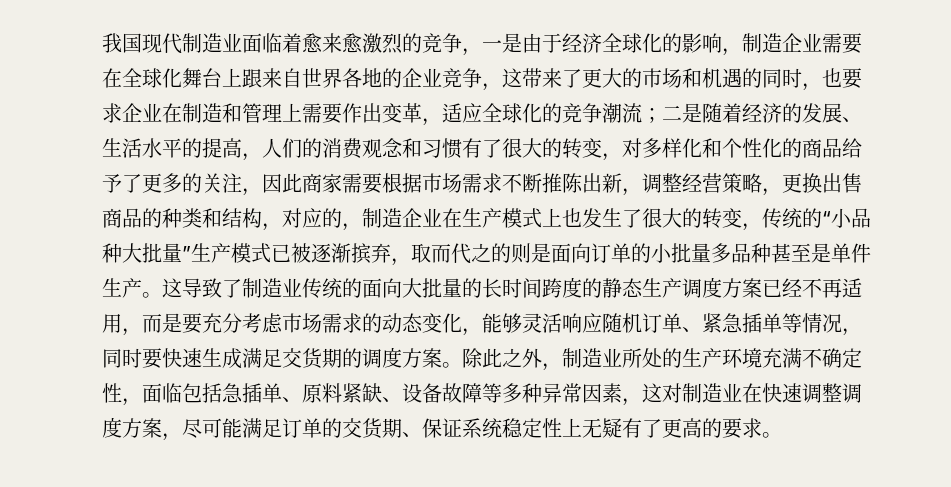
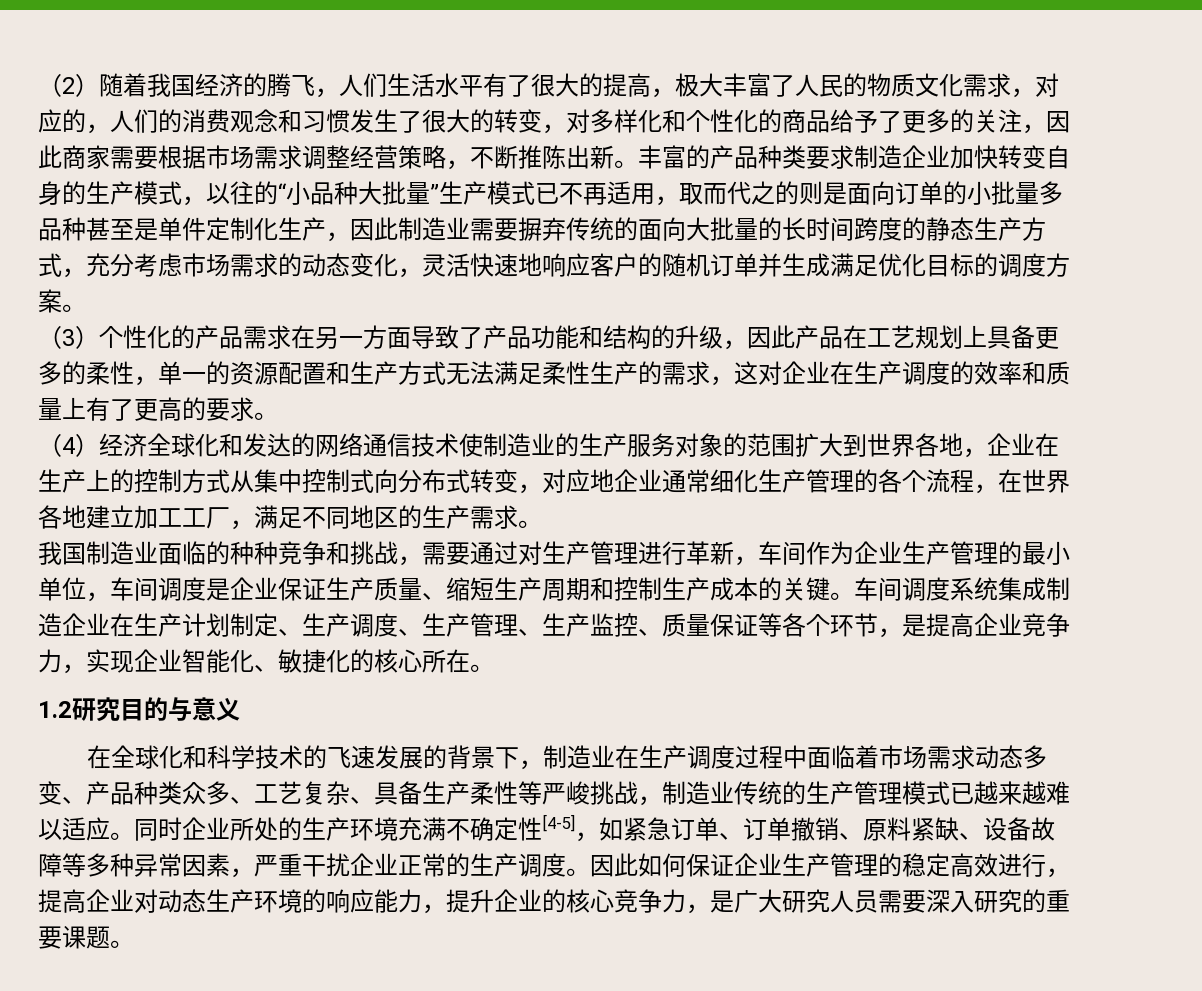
- 我国现代制造业面临着愈来愈激烈的竞争，一是由于经济全球化的影响，制造企业需要在全球化舞台上跟来自世界各地的企业竞争，这带来了更大的市场和机遇的同时，也要求企业在制造和管理上需要作出变革，适应全球化的竞争潮流；二是随着经济的发展、生活水平的提高，人们的消费观念和习惯有了很大的转变，对多样化和个性化的商品给予了更多的关注，因此商家需要根据市场需求不断推陈出新，调整经营策略，更换出售商品的种类和结构，对应的，制造企业在生产模式上也发生了很大的转变，传统的“小品种大批量”生产模式已被逐渐摈弃，取而代之的则是面向订单的小批量多品种甚至是单件生产。这导致了制造业传统的面向大批量的长时间跨度的静态生产调度方案已经不再适用，而是要充分考虑市场需求的动态变化，能够灵活响应随机订单、紧急插单等情况，同时要快速生成满足交货期的调度方案。除此之外，制造业所处的生产环境充满不确定性，面临包括急插单、原料紧缺、设备故障等多种异常因素，这对制造业在快速调整调度方案，尽可能满足订单的交货期、保证系统稳定性上无疑有了更高的要求。
+ （2）随着我国经济的腾飞，人们生活水平有了很大的提高，极大丰富了人民的物质文化需求，对应的，人们的消费观念和习惯发生了很大的转变，对多样化和个性化的商品给予了更多的关注，因此商家需要根据市场需求调整经营策略，不断推陈出新。丰富的产品种类要求制造企业加快转变自身的生产模式，以往的“小品种大批量”生产模式已不再适用，取而代之的则是面向订单的小批量多品种甚至是单件定制化生产，因此制造业需要摒弃传统的面向大批量的长时间跨度的静态生产方式，充分考虑市场需求的动态变化，灵活快速地响应客户的随机订单并生成满足优化目标的调度方案。
+ （3）个性化的产品需求在另一方面导致了产品功能和结构的升级，因此产品在工艺规划上具备更多的柔性，单一的资源配置和生产方式无法满足柔性生产的需求，这对企业在生产调度的效率和质量上有了更高的要求。
+ （4）经济全球化和发达的网络通信技术使制造业的生产服务对象的范围扩大到世界各地，企业在生产上的控制方式从集中控制式向分布式转变，对应地企业通常细化生产管理的各个流程，在世界各地建立加工工厂，满足不同地区的生产需求。
+ 我国制造业面临的种种竞争和挑战，需要通过对生产管理进行革新，车间作为企业生产管理的最小单位，车间调度是企业保证生产质量、缩短生产周期和控制生产成本的关键。车间调度系统集成制造企业在生产计划制定、生产调度、生产管理、生产监控、质量保证等各个环节，是提高企业竞争力，实现企业智能化、敏捷化的核心所在。
+ 1.2研究目的与意义
+ 在全球化和科学技术的飞速发展的背景下，制造业在生产调度过程中面临着市场需求动态多变、产品种类众多、工艺复杂、具备生产柔性等严峻挑战，制造业传统的生产管理模式已越来越难以适应。同时企业所处的生产环境充满不确定性[4-5]，如紧急订单、订单撤销、原料紧缺、设备故障等多种异常因素，严重干扰企业正常的生产调度。因此如何保证企业生产管理的稳定高效进行，提高企业对动态生产环境的响应能力，提升企业的核心竞争力，是广大研究人员需要深入研究的重要课题。

